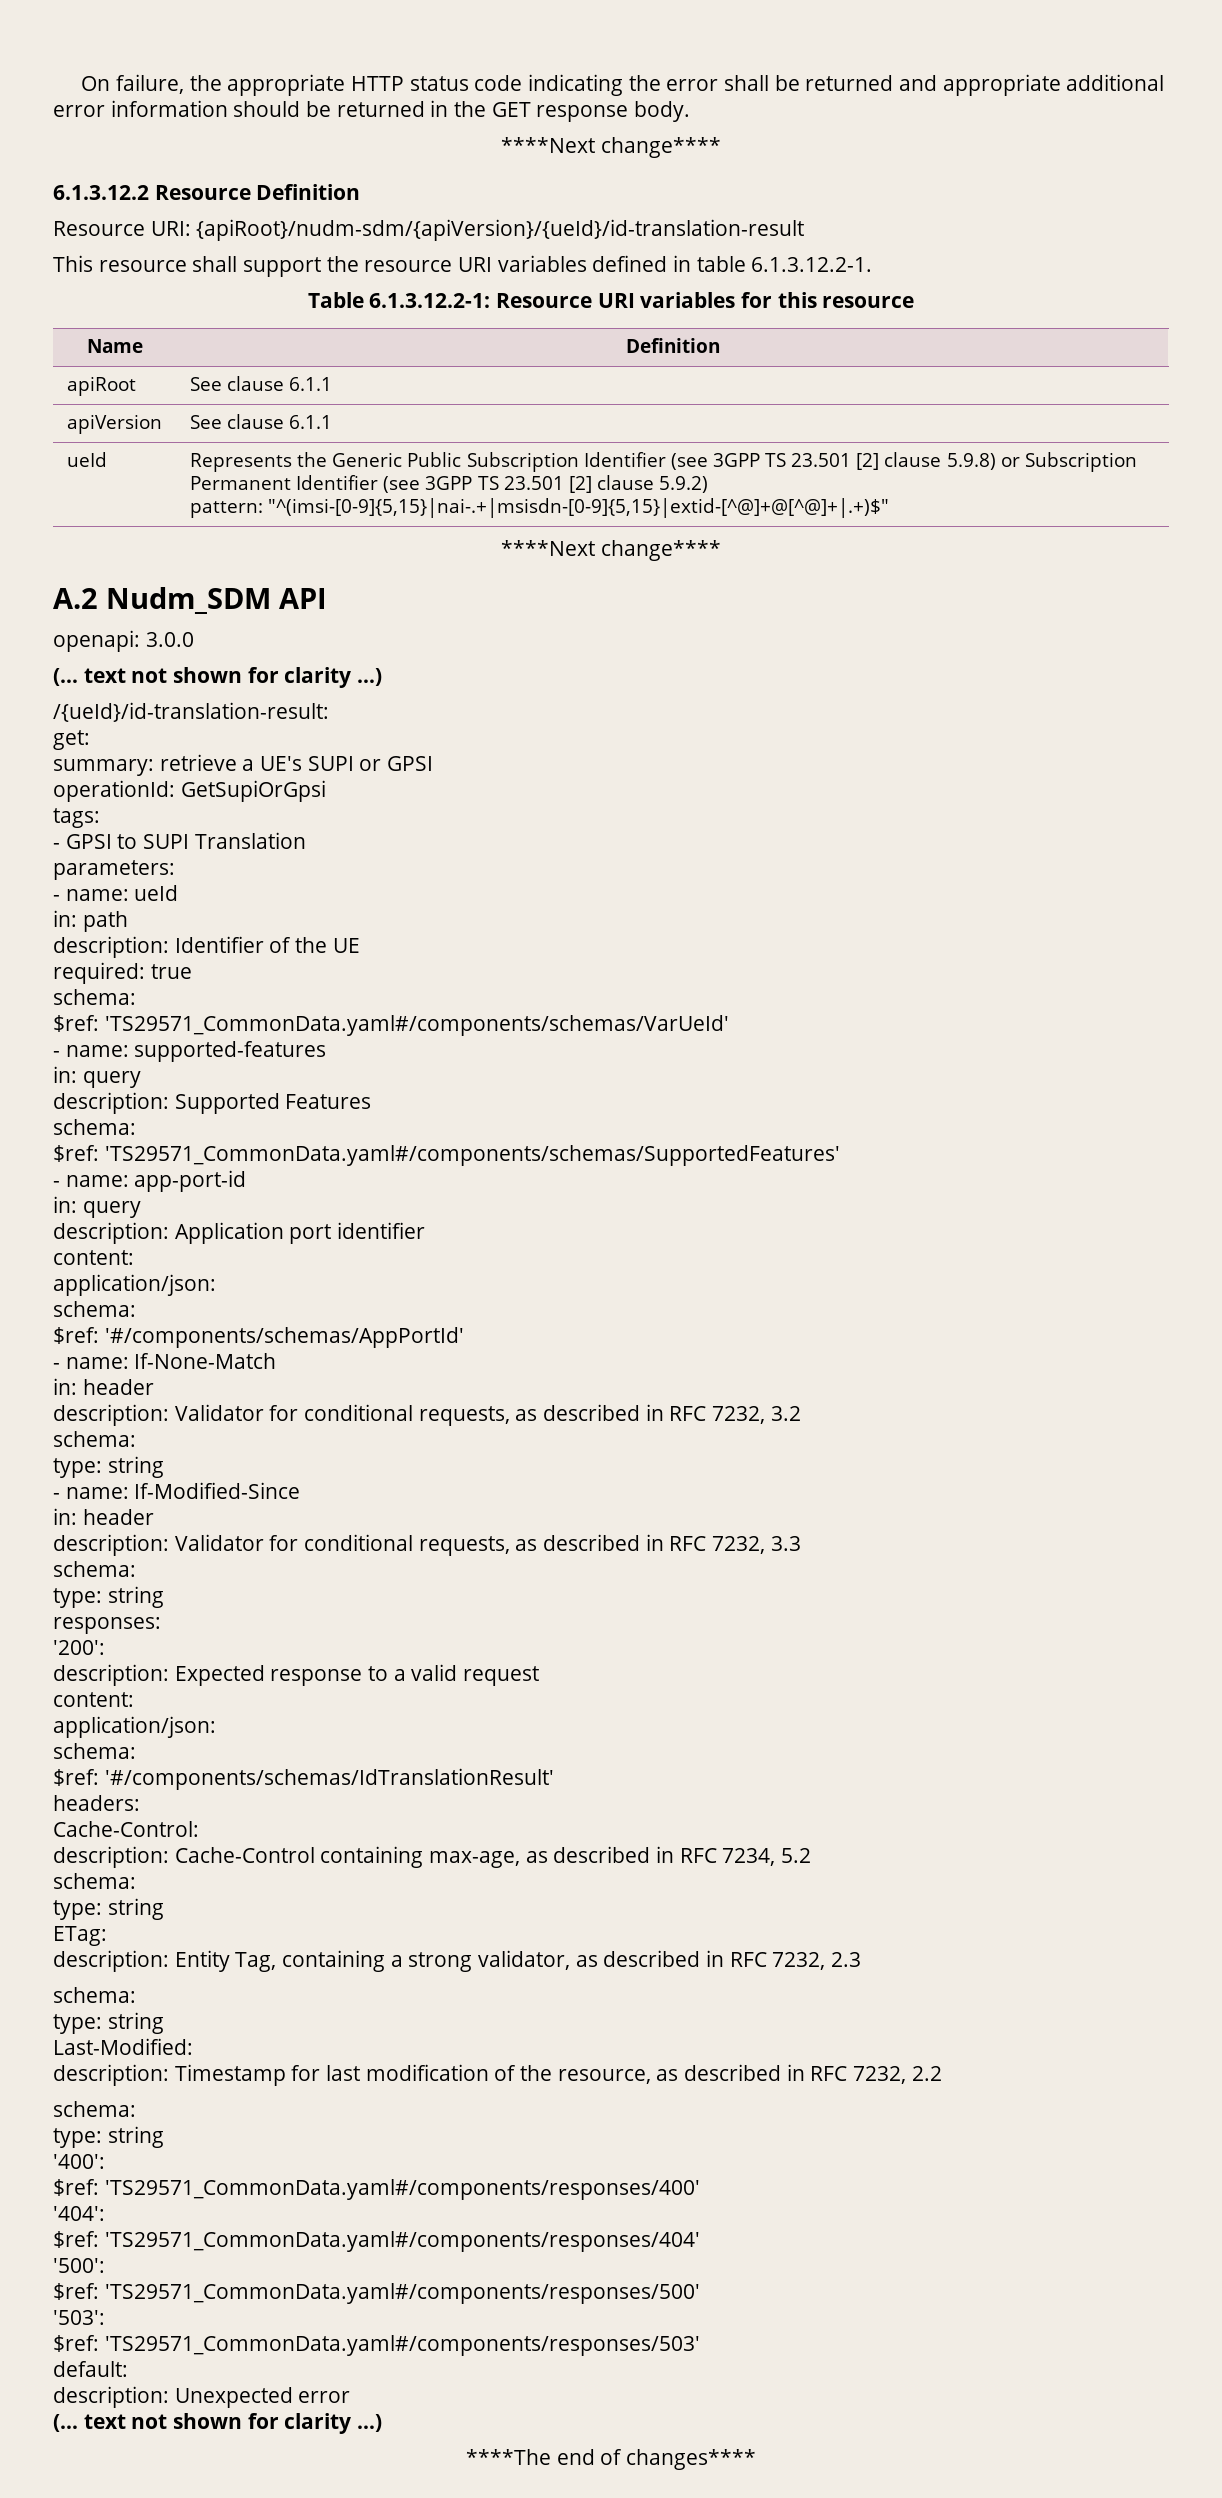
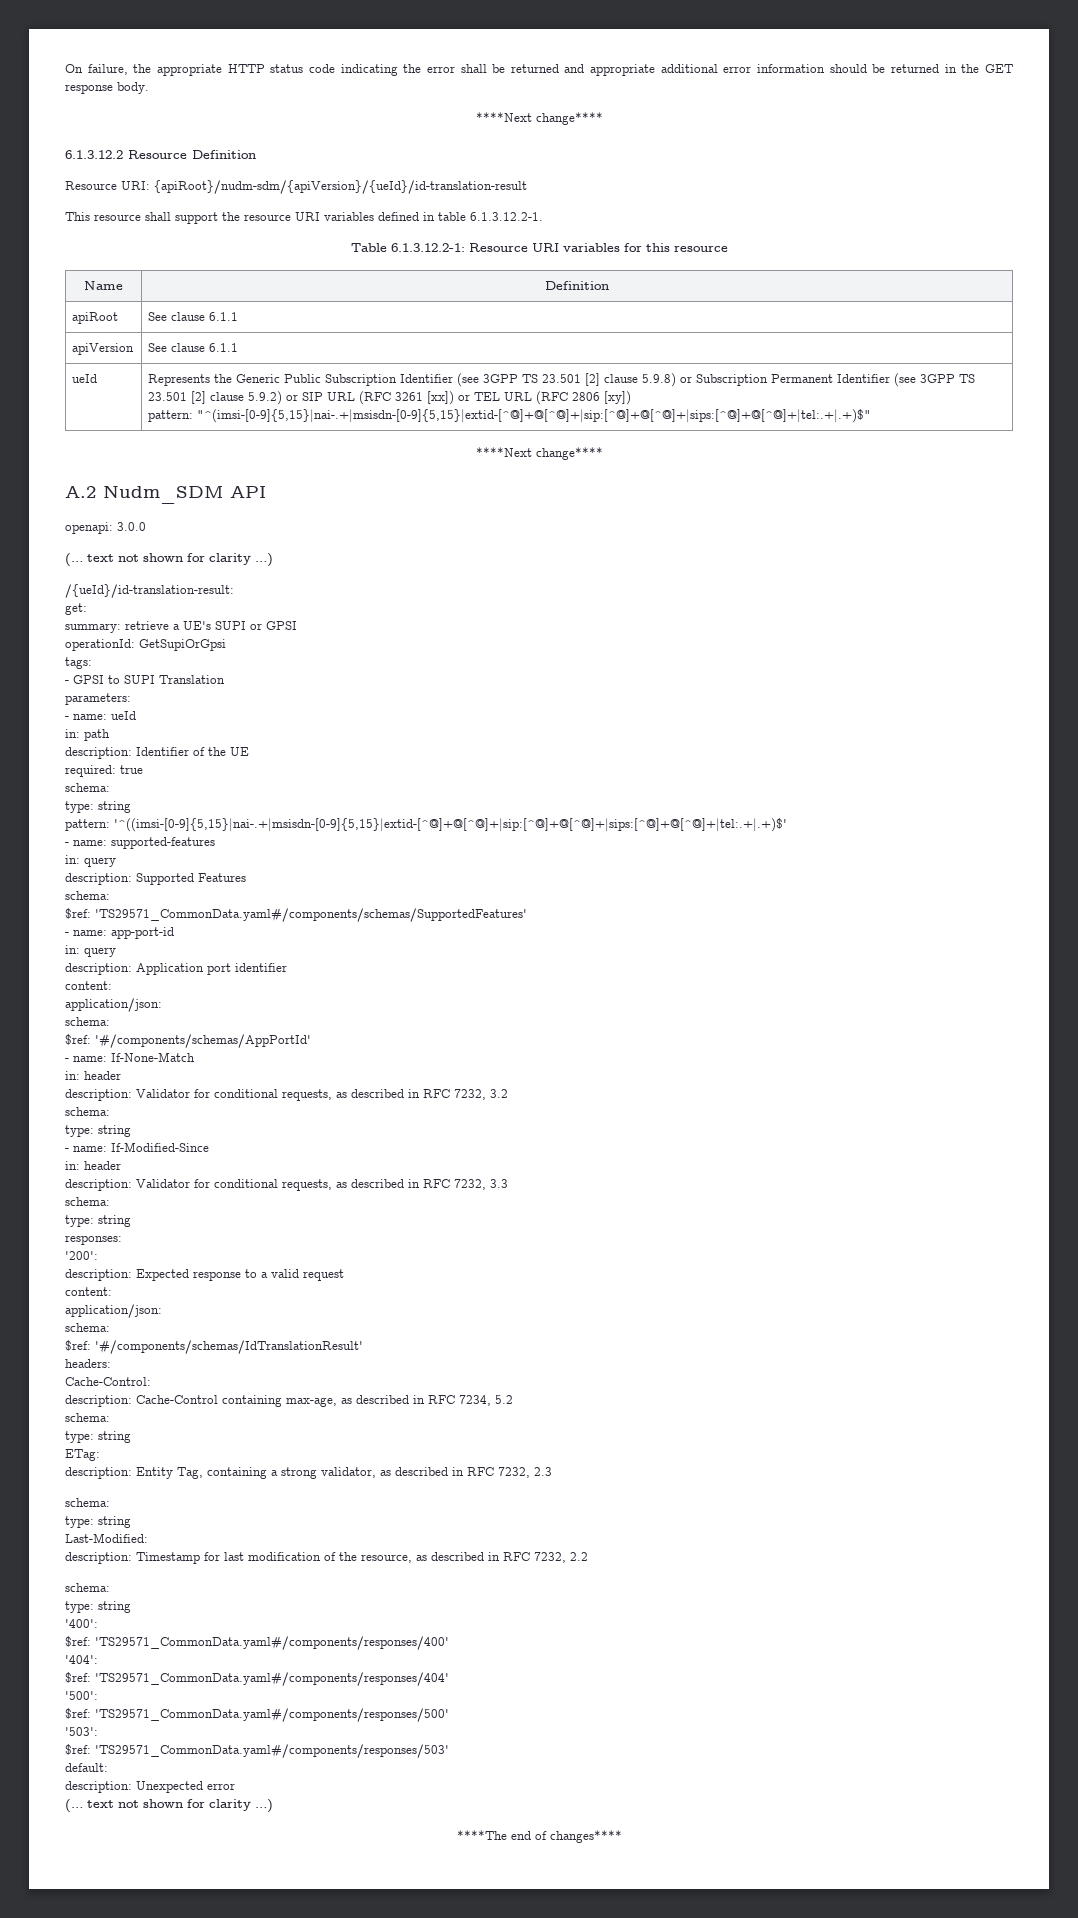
- ueId | Represents the Generic Public Subscription Identifier (see 3GPP TS 23.501 [2] clause 5.9.8) or Subscription Permanent Identifier (see 3GPP TS 23.501 [2] clause 5.9.2)
- pattern: "^(imsi-[0-9]{5,15}|nai-.+|msisdn-[0-9]{5,15}|extid-[^@]+@[^@]+|.+)$"
+ ueId | Represents the Generic Public Subscription Identifier (see 3GPP TS 23.501 [2] clause 5.9.8) or Subscription Permanent Identifier (see 3GPP TS 23.501 [2] clause 5.9.2) or SIP URL (RFC 3261 [xx]) or TEL URL (RFC 2806 [xy])
+ pattern: "^(imsi-[0-9]{5,15}|nai-.+|msisdn-[0-9]{5,15}|extid-[^@]+@[^@]+|sip:[^@]+@[^@]+|sips:[^@]+@[^@]+|tel:.+|.+)$"
  required: true
  schema:
- $ref: 'TS29571_CommonData.yaml#/components/schemas/VarUeId'
+ type: string
+ pattern: '^((imsi-[0-9]{5,15}|nai-.+|msisdn-[0-9]{5,15}|extid-[^@]+@[^@]+|sip:[^@]+@[^@]+|sips:[^@]+@[^@]+|tel:.+|.+)$'

